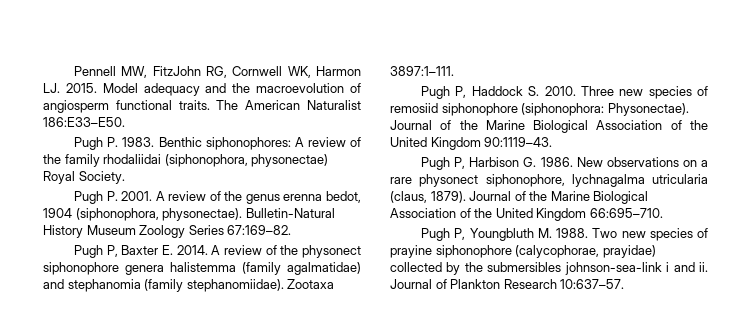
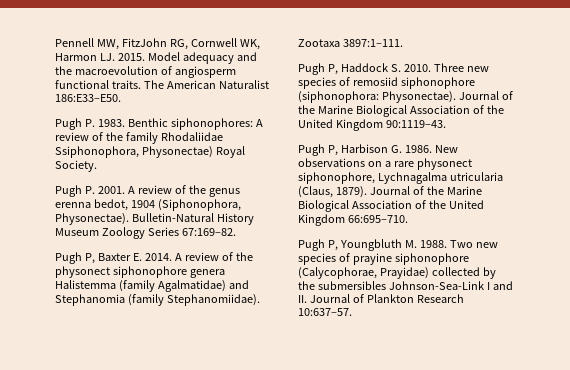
- Benthic siphonophores: A review of the family rhodaliidai (siphonophora, physonectae) Royal Society.
+ Benthic siphonophores: A review of the family Rhodaliidae Ssiphonophora, Physonectae) Royal Society.
- A review of the genus erenna bedot, 1904 (siphonophora, physonectae).
+ A review of the genus erenna bedot, 1904 (Siphonophora, Physonectae).
- A review of the physonect siphonophore genera halistemma (family agalmatidae) and stephanomia (family stephanomiidae).
+ A review of the physonect siphonophore genera Halistemma (family Agalmatidae) and Stephanomia (family Stephanomiidae).
- New observations on a rare physonect siphonophore, lychnagalma utricularia (claus, 1879).
+ New observations on a rare physonect siphonophore, Lychnagalma utricularia (Claus, 1879).
- Two new species of prayine siphonophore (calycophorae, prayidae) collected by the submersibles johnson-sea-link i and ii. Journal of Plankton Research 10:637–57.
+ Two new species of prayine siphonophore (Calycophorae, Prayidae) collected by the submersibles Johnson-Sea-Link I and II. Journal of Plankton Research 10:637–57.

